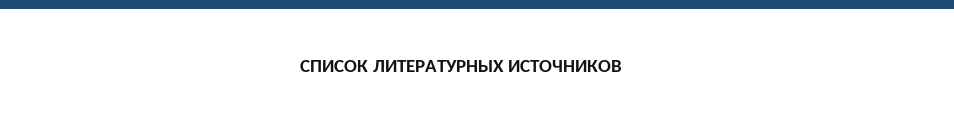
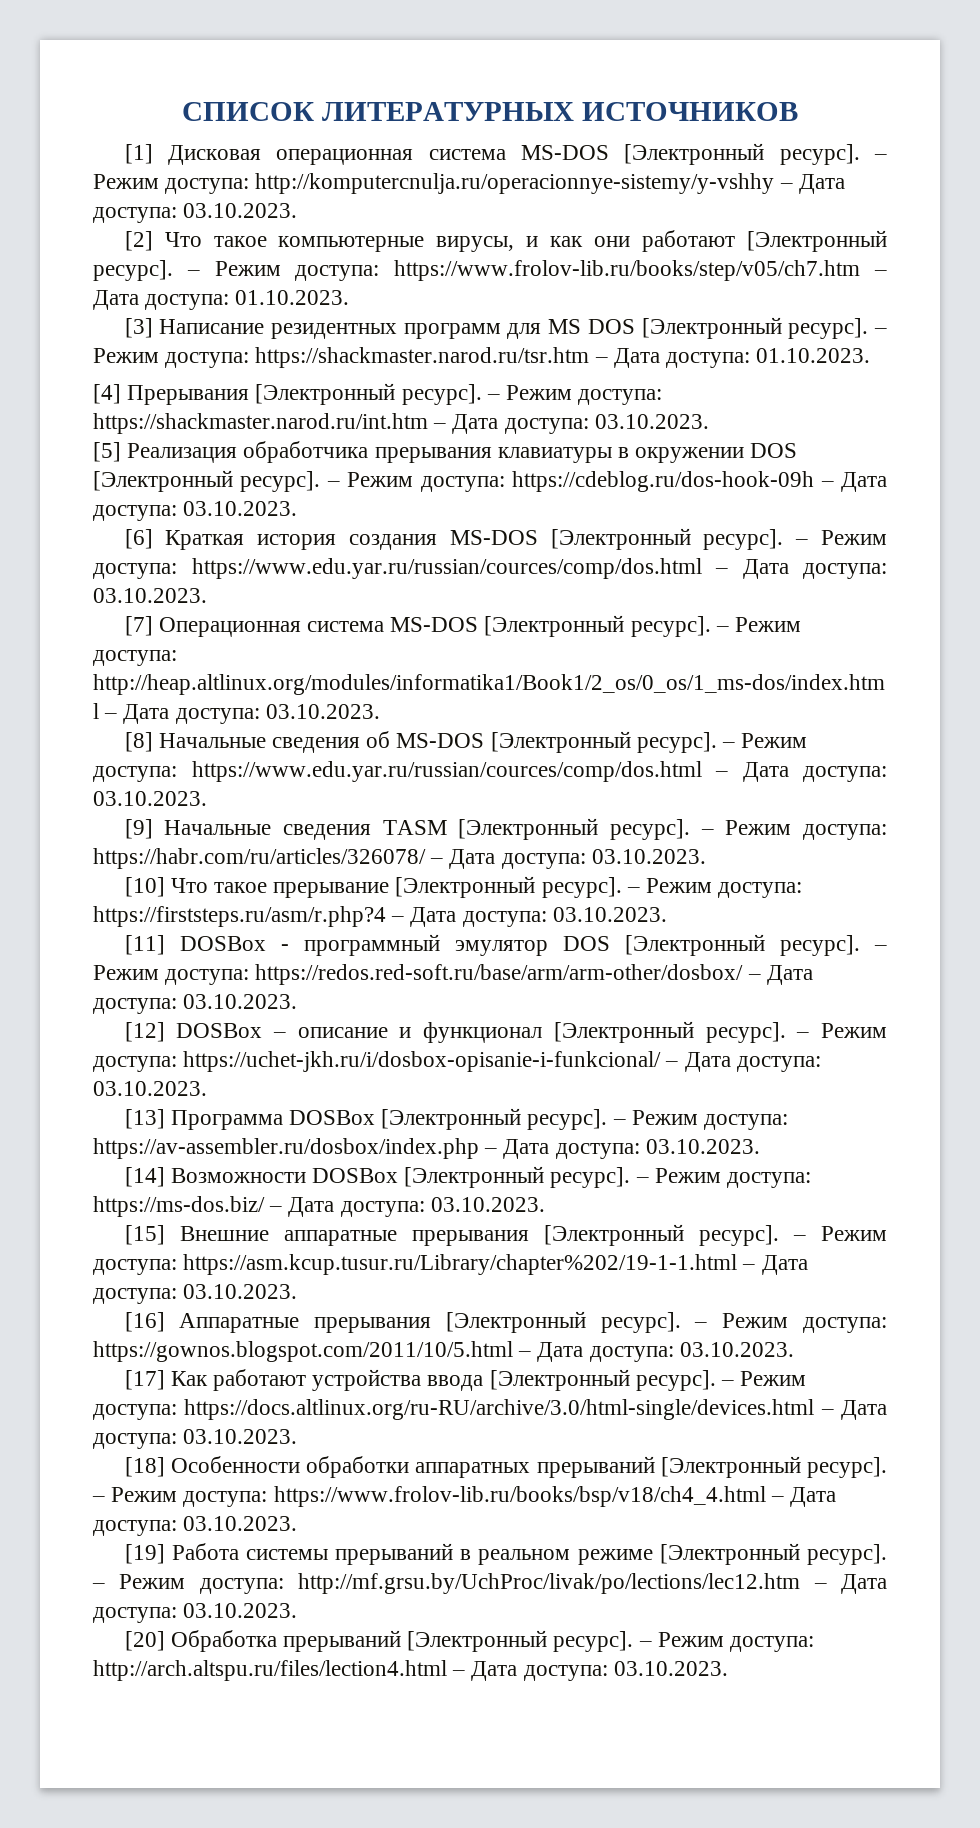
+ [1] Дисковая операционная система MS-DOS [Электронный ресурс]. – Режим доступа: http://komputercnulja.ru/operacionnye-sistemy/y-vshhy – Дата доступа: 03.10.2023.
+ [2] Что такое компьютерные вирусы, и как они работают [Электронный ресурс]. – Режим доступа: https://www.frolov-lib.ru/books/step/v05/ch7.htm – Дата доступа: 01.10.2023.
+ [3] Написание резидентных программ для MS DOS [Электронный ресурс]. – Режим доступа: https://shackmaster.narod.ru/tsr.htm – Дата доступа: 01.10.2023.
+ [4] Прерывания [Электронный ресурс]. – Режим доступа: https://shackmaster.narod.ru/int.htm – Дата доступа: 03.10.2023.
+ [5] Реализация обработчика прерывания клавиатуры в окружении DOS [Электронный ресурс]. – Режим доступа: https://cdeblog.ru/dos-hook-09h – Дата доступа: 03.10.2023.
+ [6] Краткая история создания MS-DOS [Электронный ресурс]. – Режим доступа: https://www.edu.yar.ru/russian/cources/comp/dos.html – Дата доступа: 03.10.2023.
+ [7] Операционная система MS-DOS [Электронный ресурс]. – Режим доступа: http://heap.altlinux.org/modules/informatika1/Book1/2_os/0_os/1_ms-dos/index.htm l – Дата доступа: 03.10.2023.
+ [8] Начальные сведения об MS-DOS [Электронный ресурс]. – Режим доступа: https://www.edu.yar.ru/russian/cources/comp/dos.html – Дата доступа: 03.10.2023.
+ [9] Начальные сведения TASM [Электронный ресурс]. – Режим доступа: https://habr.com/ru/articles/326078/ – Дата доступа: 03.10.2023.
+ [10] Что такое прерывание [Электронный ресурс]. – Режим доступа: https://firststeps.ru/asm/r.php?4 – Дата доступа: 03.10.2023.
+ [11] DOSBox - программный эмулятор DOS [Электронный ресурс]. – Режим доступа: https://redos.red-soft.ru/base/arm/arm-other/dosbox/ – Дата доступа: 03.10.2023.
+ [12] DOSBox – описание и функционал [Электронный ресурс]. – Режим доступа: https://uchet-jkh.ru/i/dosbox-opisanie-i-funkcional/ – Дата доступа: 03.10.2023.
+ [13] Программа DOSBox [Электронный ресурс]. – Режим доступа: https://av-assembler.ru/dosbox/index.php – Дата доступа: 03.10.2023.
+ [14] Возможности DOSBox [Электронный ресурс]. – Режим доступа: https://ms-dos.biz/ – Дата доступа: 03.10.2023.
+ [15] Внешние аппаратные прерывания [Электронный ресурс]. – Режим доступа: https://asm.kcup.tusur.ru/Library/chapter%202/19-1-1.html – Дата доступа: 03.10.2023.
+ [16] Аппаратные прерывания [Электронный ресурс]. – Режим доступа: https://gownos.blogspot.com/2011/10/5.html – Дата доступа: 03.10.2023.
+ [17] Как работают устройства ввода [Электронный ресурс]. – Режим доступа: https://docs.altlinux.org/ru-RU/archive/3.0/html-single/devices.html – Дата доступа: 03.10.2023.
+ [18] Особенности обработки аппаратных прерываний [Электронный ресурс]. – Режим доступа: https://www.frolov-lib.ru/books/bsp/v18/ch4_4.html – Дата доступа: 03.10.2023.
+ [19] Работа системы прерываний в реальном режиме [Электронный ресурс]. – Режим доступа: http://mf.grsu.by/UchProc/livak/po/lections/lec12.htm – Дата доступа: 03.10.2023.
+ [20] Обработка прерываний [Электронный ресурс]. – Режим доступа: http://arch.altspu.ru/files/lection4.html – Дата доступа: 03.10.2023.

